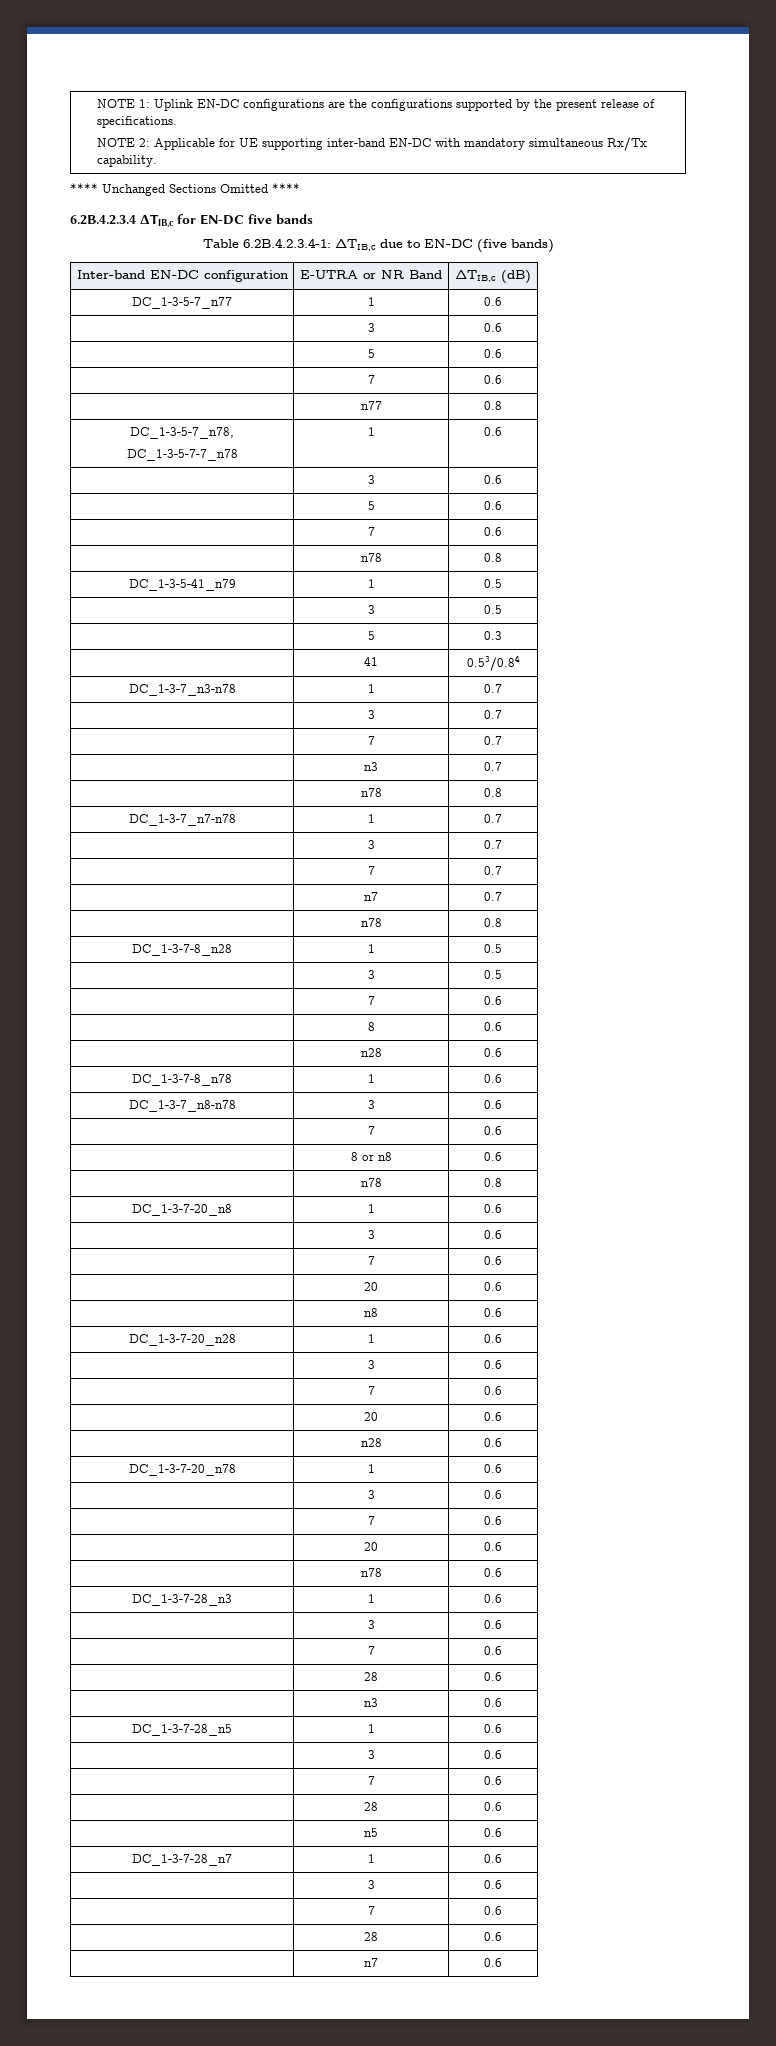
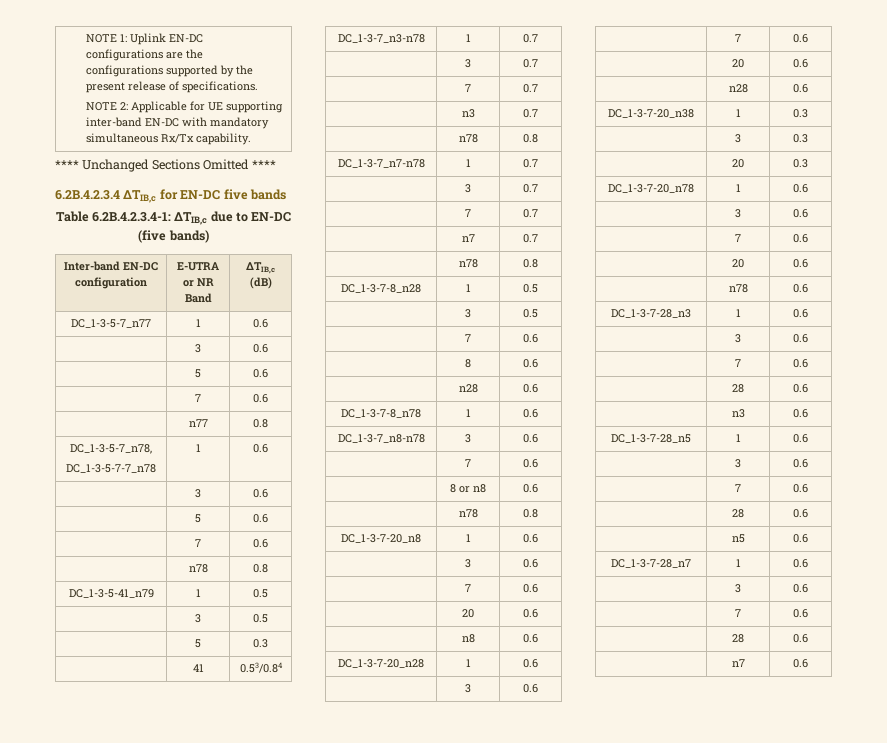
+ DC_1-3-7-20_n38 | 1 | 0.3
+ | 3 | 0.3
+ | 20 | 0.3

